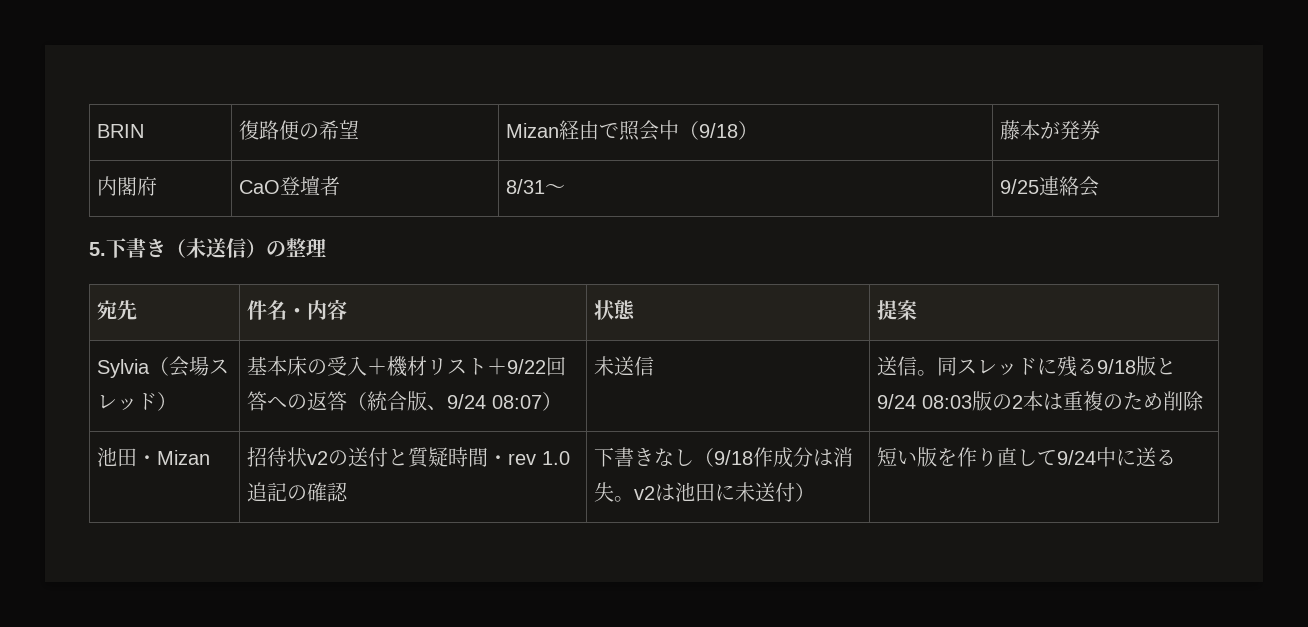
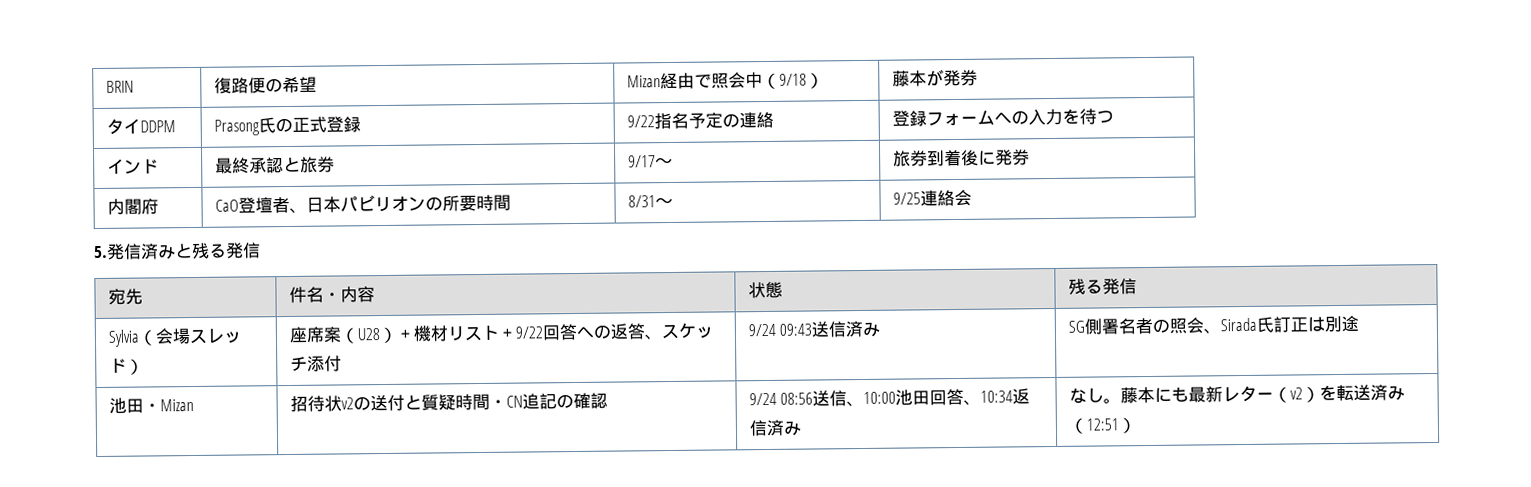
- 内閣府 | CaO登壇者 | 8/31〜 | 9/25連絡会
+ タイDDPM | Prasong氏の正式登録 | 9/22指名予定の連絡 | 登録フォームへの入力を待つ
+ インド | 最終承認と旅券 | 9/17〜 | 旅券到着後に発券
+ 内閣府 | CaO登壇者、日本パビリオンの所要時間 | 8/31〜 | 9/25連絡会
- 5.下書き（未送信）の整理
+ 5.発信済みと残る発信
- 宛先 | 件名・内容 | 状態 | 提案
+ 宛先 | 件名・内容 | 状態 | 残る発信
- Sylvia（会場スレッド） | 基本床の受入＋機材リスト＋9/22回答への返答（統合版、9/24 08:07） | 未送信 | 送信。同スレッドに残る9/18版と9/24 08:03版の2本は重複のため削除
+ Sylvia（会場スレッド） | 座席案（U28）＋機材リスト＋9/22回答への返答、スケッチ添付 | 9/24 09:43送信済み | SG側署名者の照会、Sirada氏訂正は別途
- 池田・Mizan | 招待状v2の送付と質疑時間・rev 1.0追記の確認 | 下書きなし（9/18作成分は消失。v2は池田に未送付） | 短い版を作り直して9/24中に送る
+ 池田・Mizan | 招待状v2の送付と質疑時間・CN追記の確認 | 9/24 08:56送信、10:00池田回答、10:34返信済み | なし。藤本にも最新レター（v2）を転送済み（12:51）

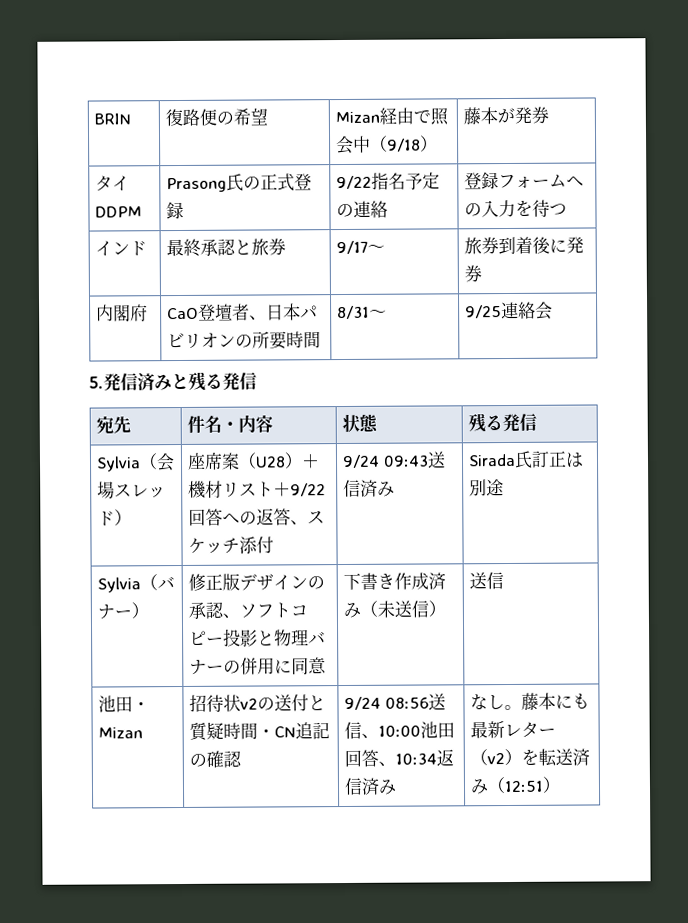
- Sylvia（会場スレッド） | 座席案（U28）＋機材リスト＋9/22回答への返答、スケッチ添付 | 9/24 09:43送信済み | SG側署名者の照会、Sirada氏訂正は別途
+ Sylvia（会場スレッド） | 座席案（U28）＋機材リスト＋9/22回答への返答、スケッチ添付 | 9/24 09:43送信済み | Sirada氏訂正は別途
+ Sylvia（バナー） | 修正版デザインの承認、ソフトコピー投影と物理バナーの併用に同意 | 下書き作成済み（未送信） | 送信

